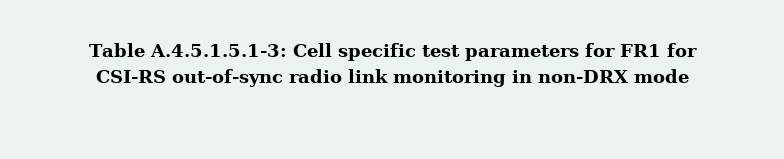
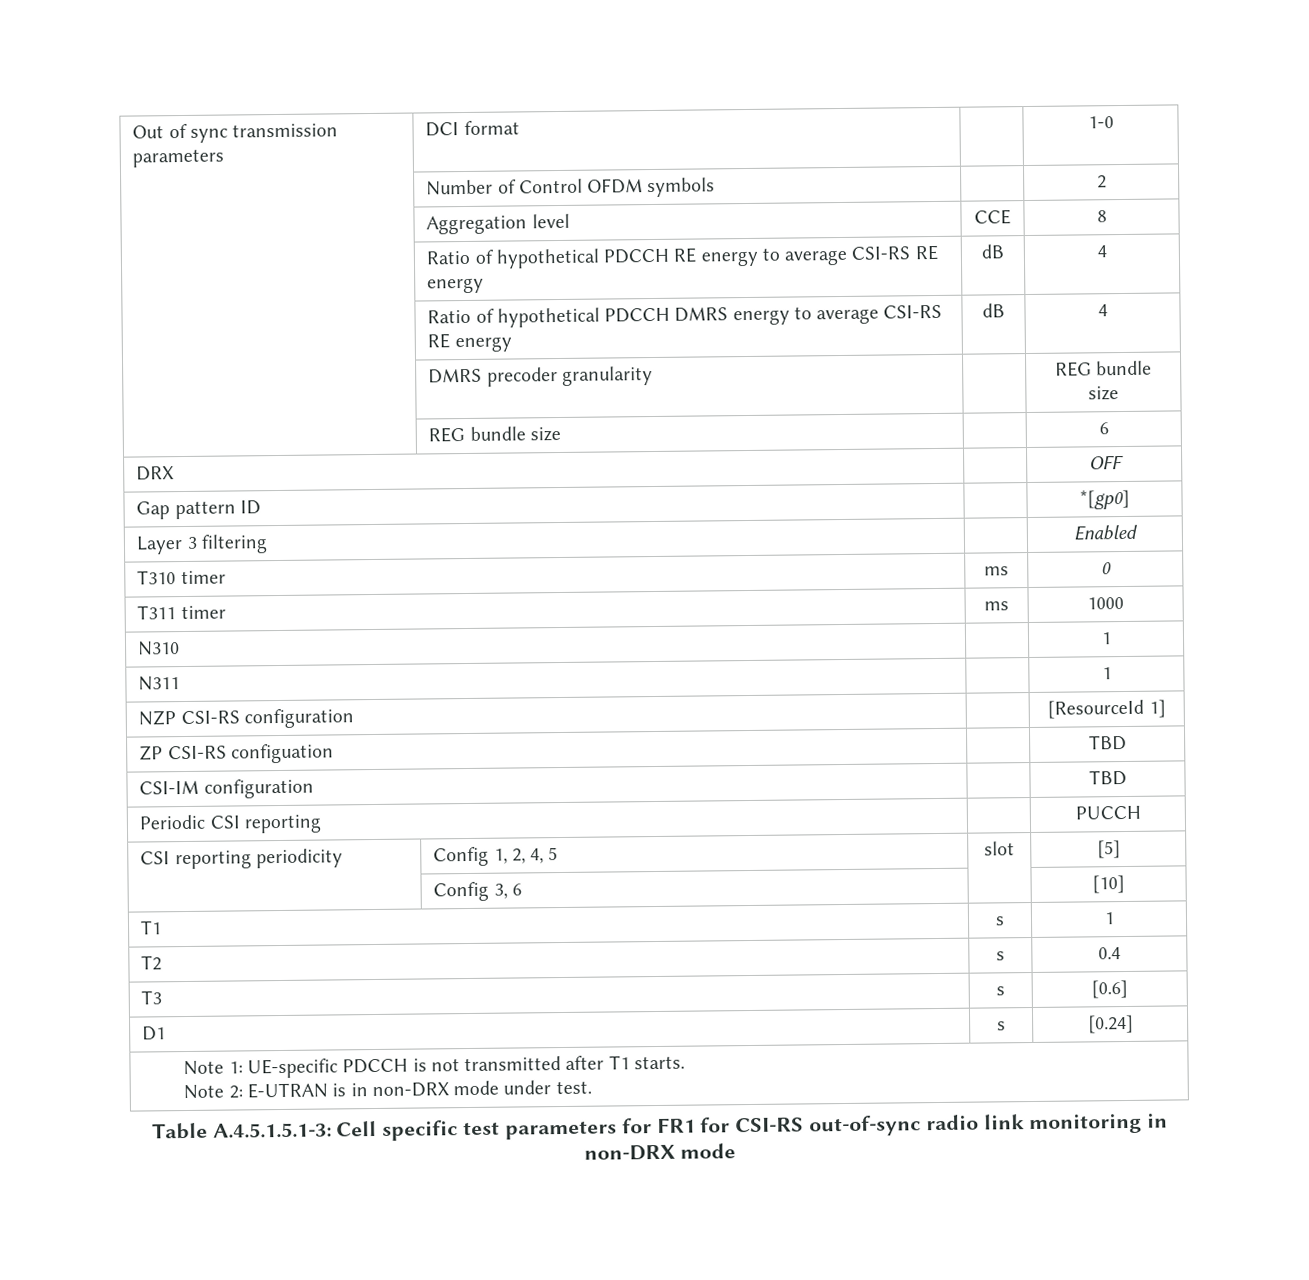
+ Out of sync transmission parameters | DCI format | | 1-0
+ | Number of Control OFDM symbols | | 2
+ | Aggregation level | CCE | 8
+ | Ratio of hypothetical PDCCH RE energy to average CSI-RS RE energy | dB | 4
+ | Ratio of hypothetical PDCCH DMRS energy to average CSI-RS RE energy | dB | 4
+ | DMRS precoder granularity | | REG bundle size
+ | REG bundle size | | 6
+ DRX | | OFF
+ Gap pattern ID | | *[gp0]
+ Layer 3 filtering | | Enabled
+ T310 timer | ms | 0
+ T311 timer | ms | 1000
+ N310 | | 1
+ N311 | | 1
+ NZP CSI-RS configuration | | [ResourceId 1]
+ ZP CSI-RS configuation | | TBD
+ CSI-IM configuration | | TBD
+ Periodic CSI reporting | | PUCCH
+ CSI reporting periodicity | Config 1, 2, 4, 5 | slot | [5]
+ | Config 3, 6 | | [10]
+ T1 | s | 1
+ T2 | s | 0.4
+ T3 | s | [0.6]
+ D1 | s | [0.24]
+ Note 1: UE-specific PDCCH is not transmitted after T1 starts.
+ Note 2: E-UTRAN is in non-DRX mode under test.

